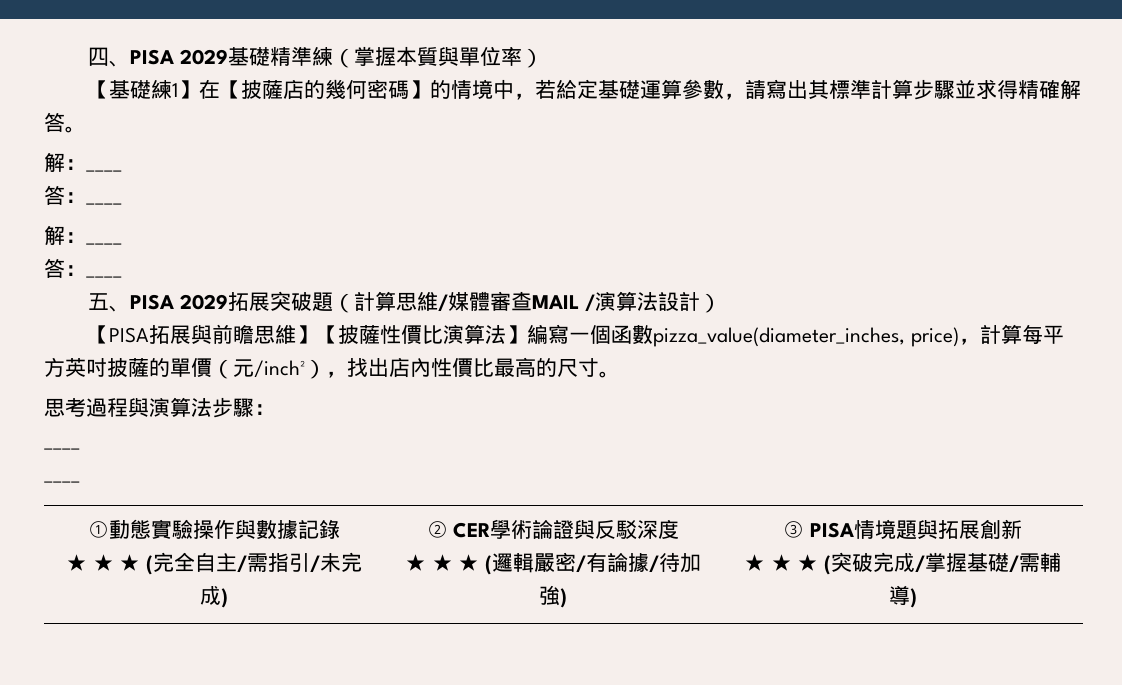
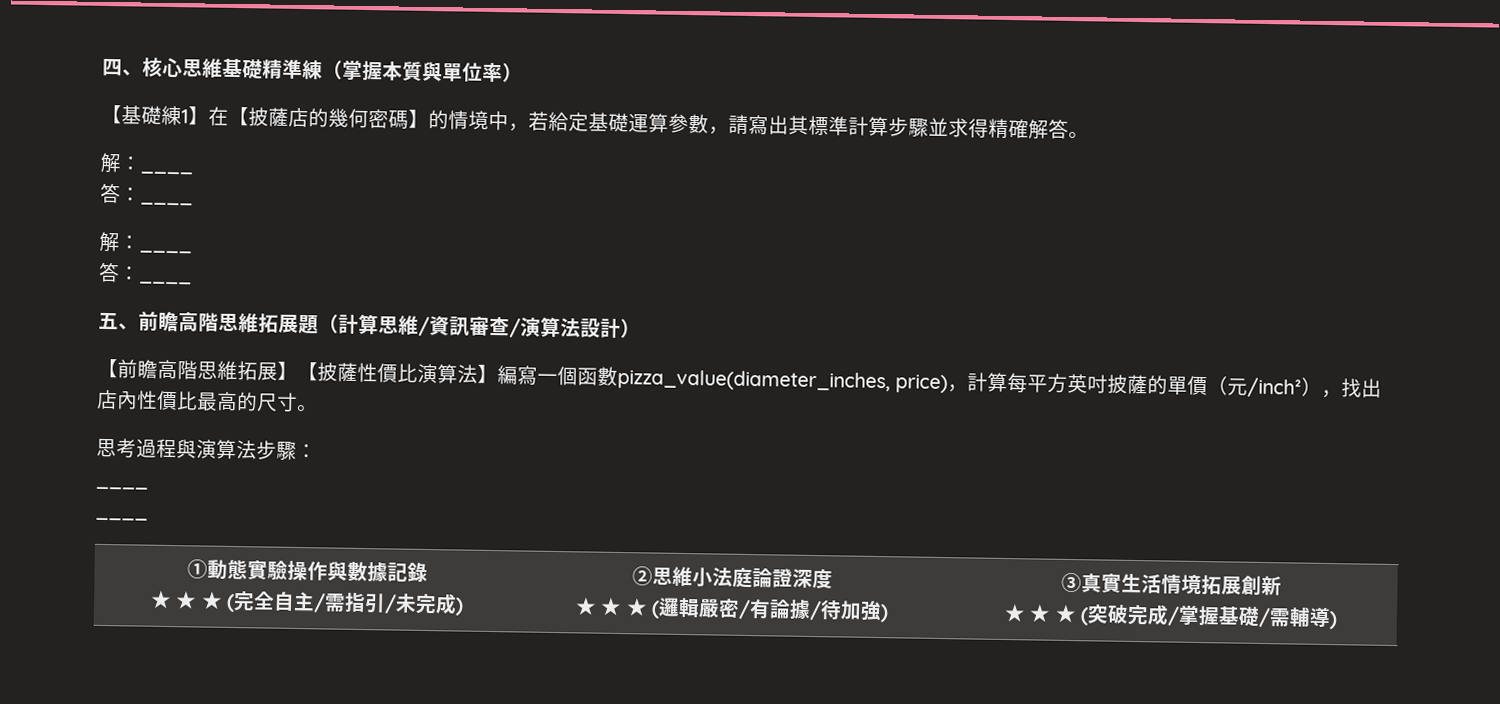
- 四、PISA 2029基礎精準練（掌握本質與單位率）
+ 四、核心思維基礎精準練（掌握本質與單位率）
- 五、PISA 2029拓展突破題（計算思維/媒體審查MAIL /演算法設計）
+ 五、前瞻高階思維拓展題（計算思維/資訊審查/演算法設計）
- 【PISA拓展與前瞻思維】【披薩性價比演算法】編寫一個函數pizza_value(diameter_inches, price)，計算每平方英吋披薩的單價（元/inch²），找出店內性價比最高的尺寸。
+ 【前瞻高階思維拓展】【披薩性價比演算法】編寫一個函數pizza_value(diameter_inches, price)，計算每平方英吋披薩的單價（元/inch²），找出店內性價比最高的尺寸。
- ② CER學術論證與反駁深度
+ ②思維小法庭論證深度
- ③ PISA情境題與拓展創新
+ ③真實生活情境拓展創新

